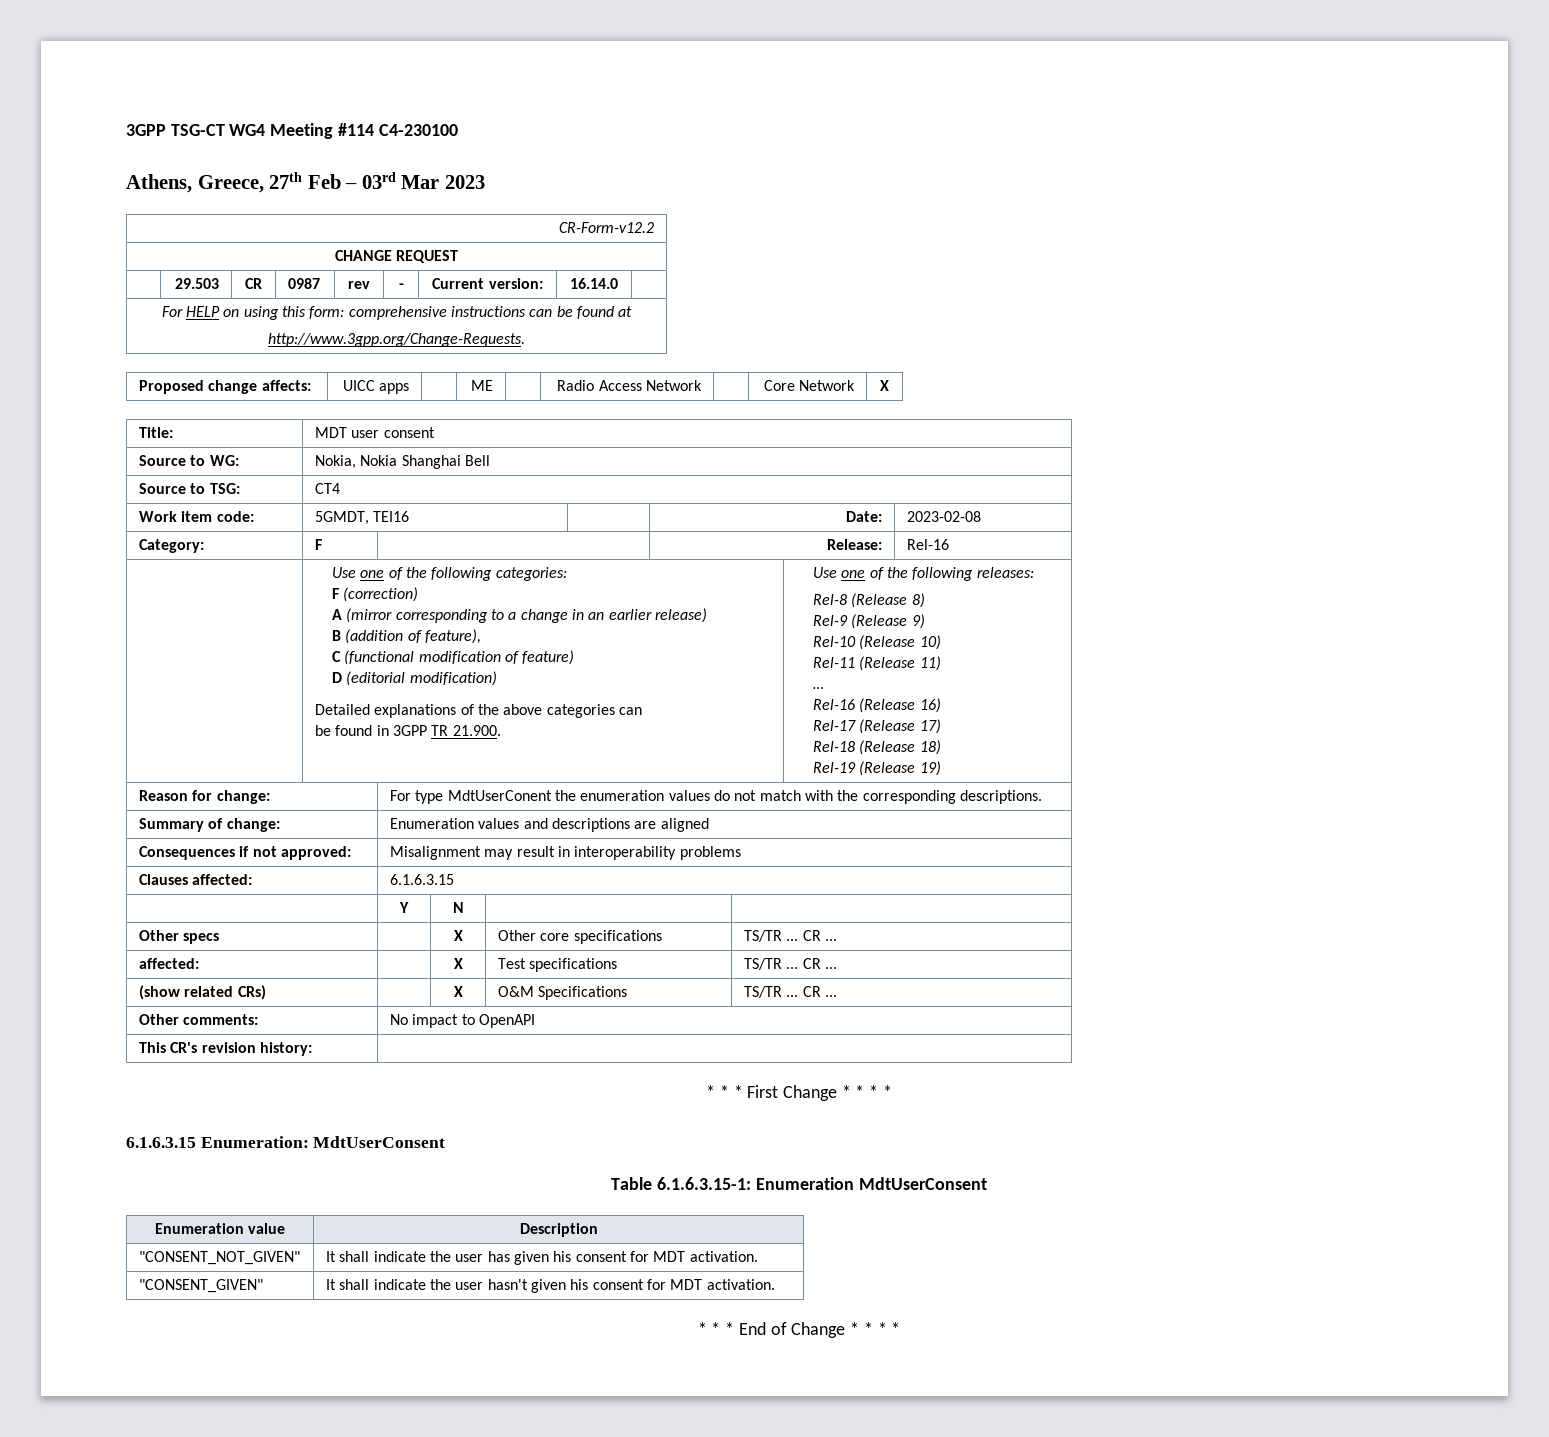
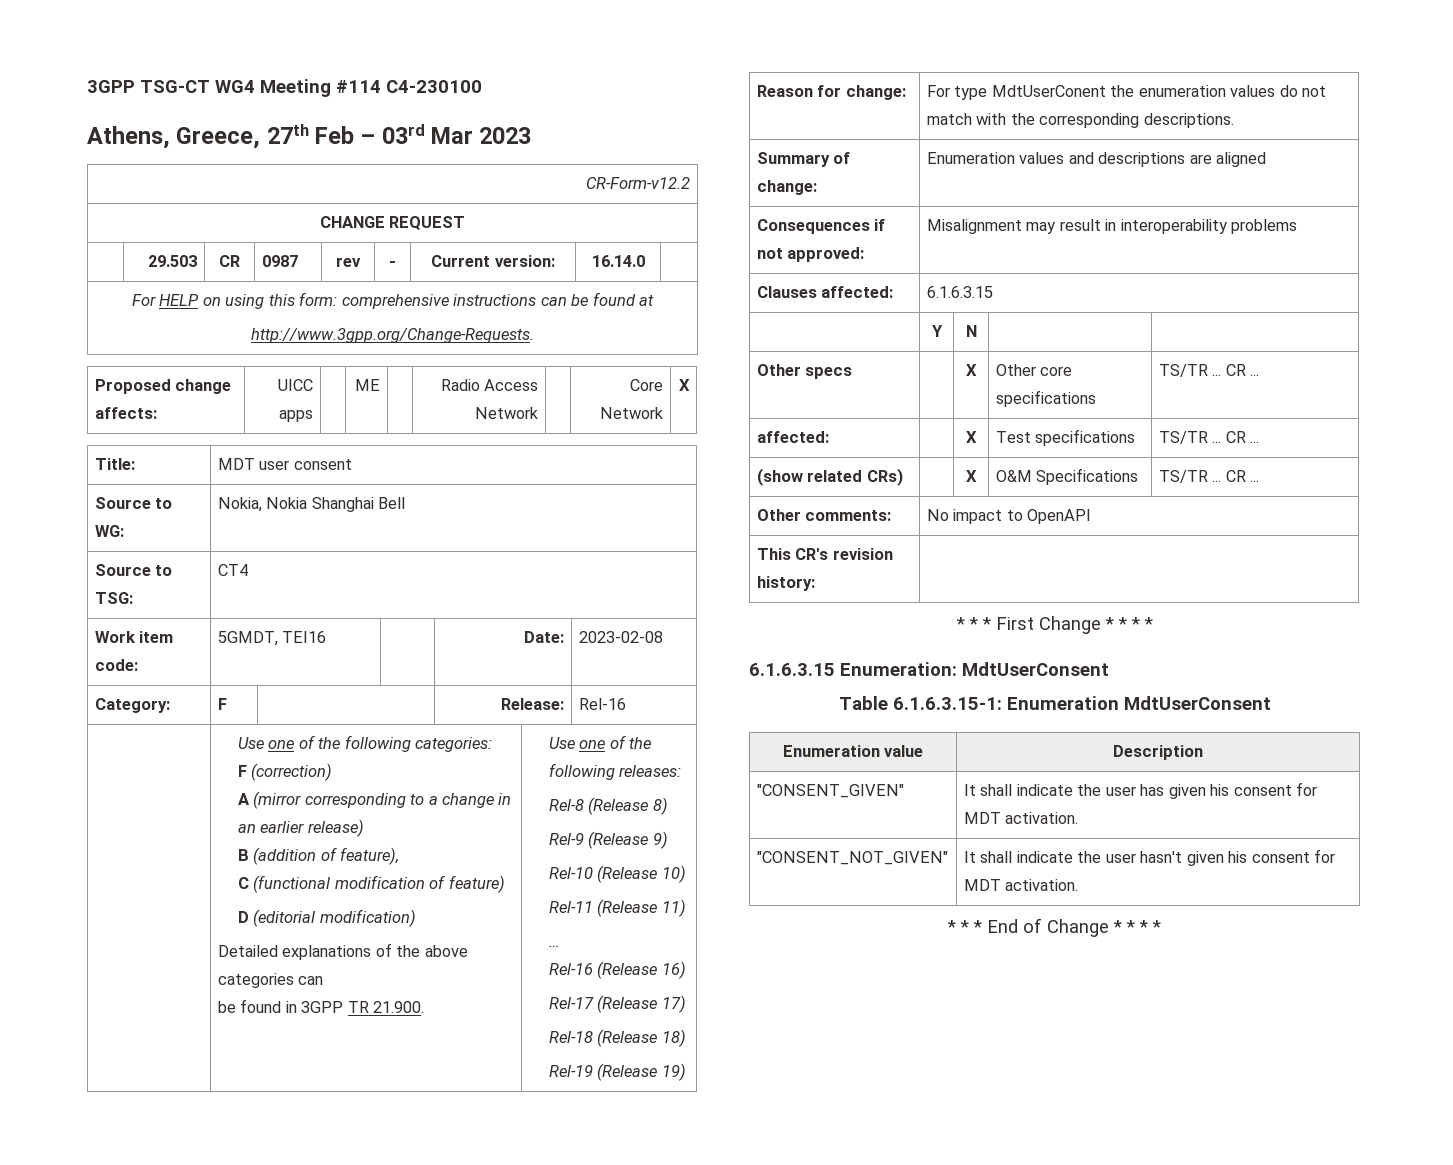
- "CONSENT_NOT_GIVEN" | It shall indicate the user has given his consent for MDT activation.
+ "CONSENT_GIVEN" | It shall indicate the user has given his consent for MDT activation.
- "CONSENT_GIVEN" | It shall indicate the user hasn't given his consent for MDT activation.
+ "CONSENT_NOT_GIVEN" | It shall indicate the user hasn't given his consent for MDT activation.

